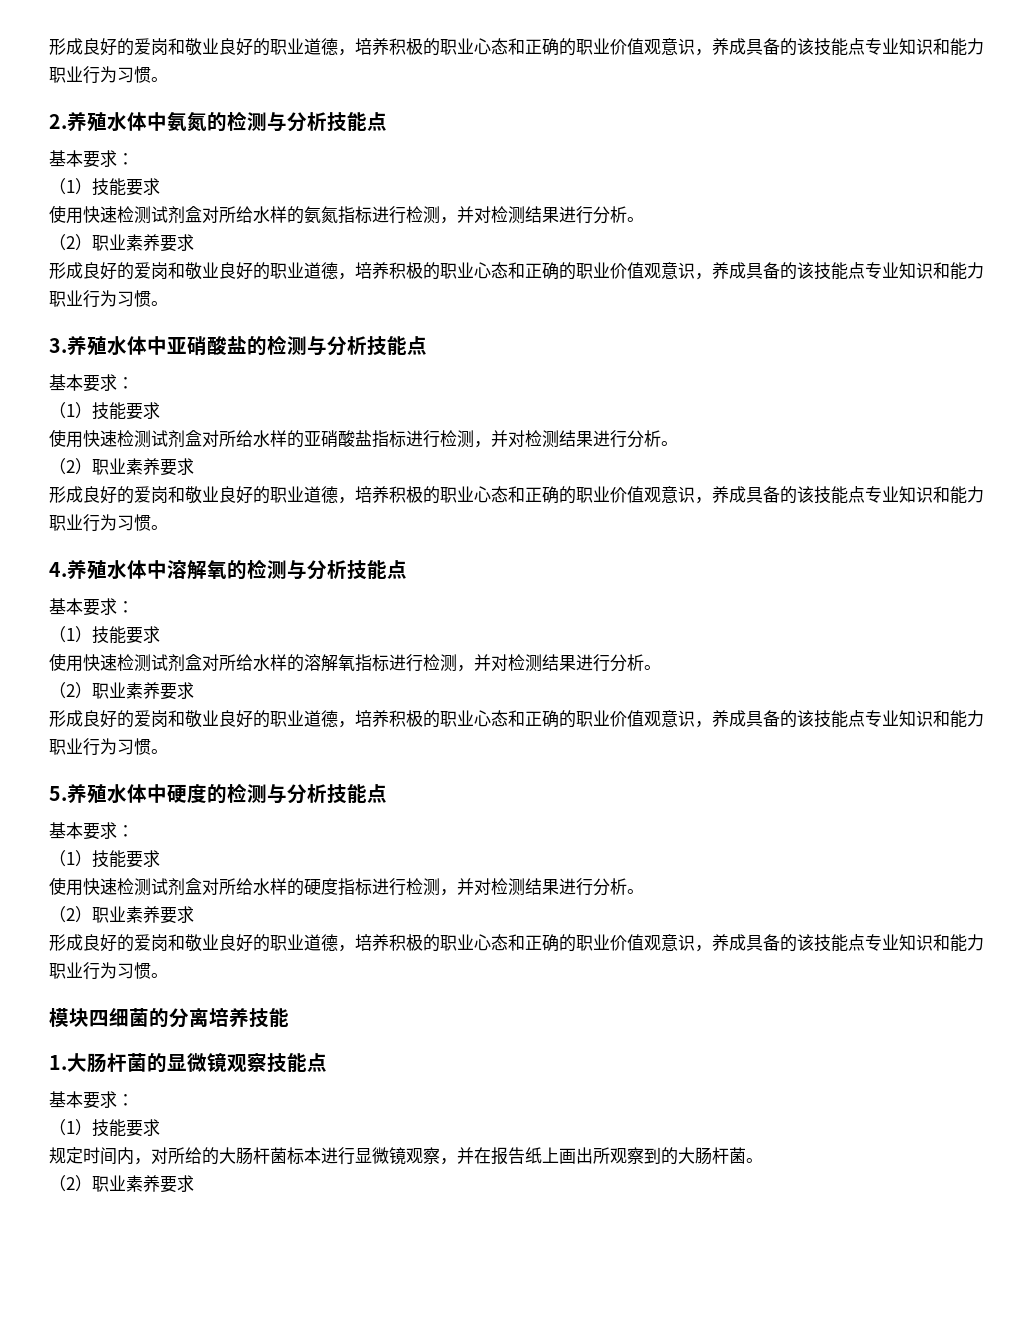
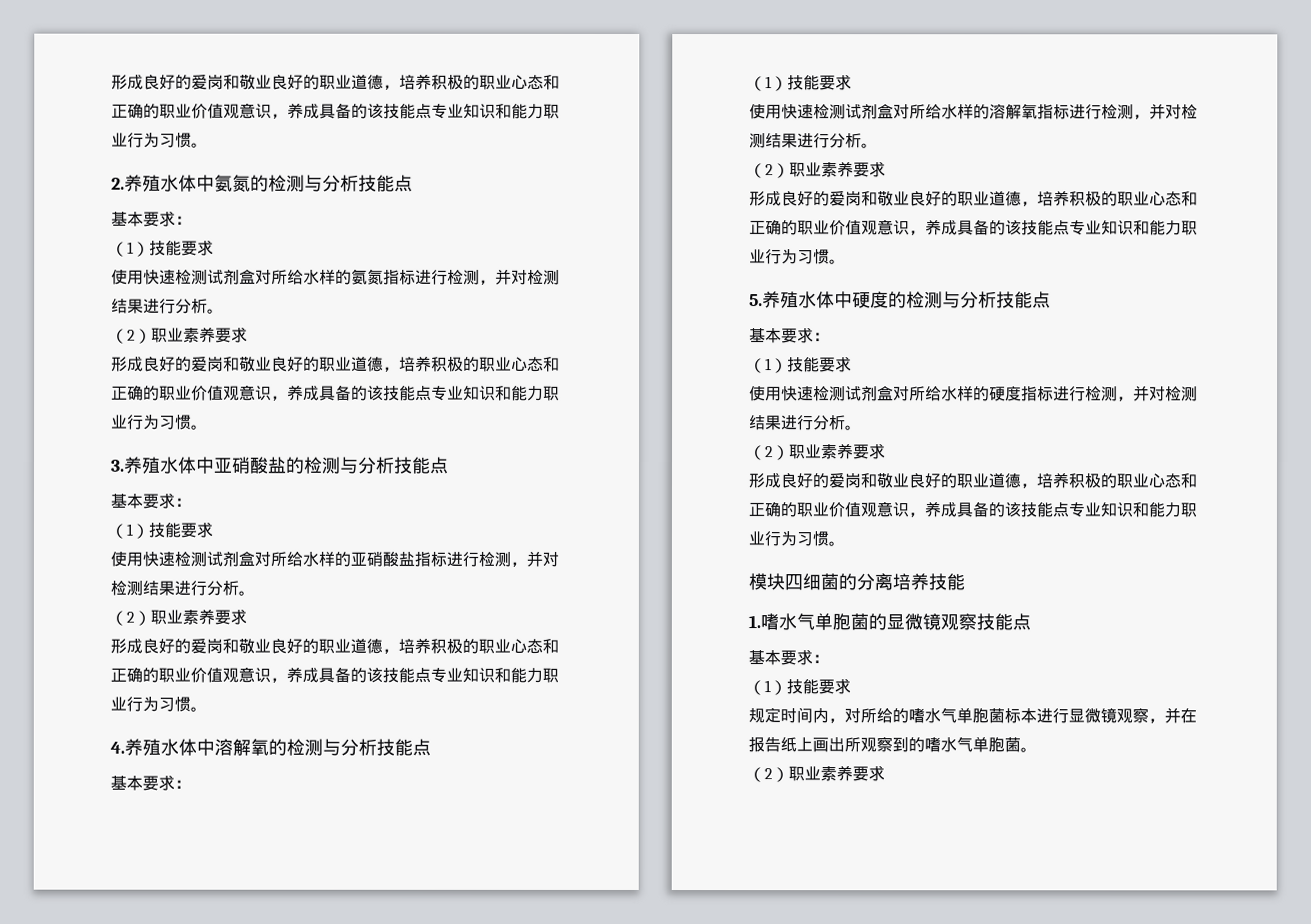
- 1.大肠杆菌的显微镜观察技能点
+ 1.嗜水气单胞菌的显微镜观察技能点
- 规定时间内，对所给的大肠杆菌标本进行显微镜观察，并在报告纸上画出所观察到的大肠杆菌。
+ 规定时间内，对所给的嗜水气单胞菌标本进行显微镜观察，并在报告纸上画出所观察到的嗜水气单胞菌。

